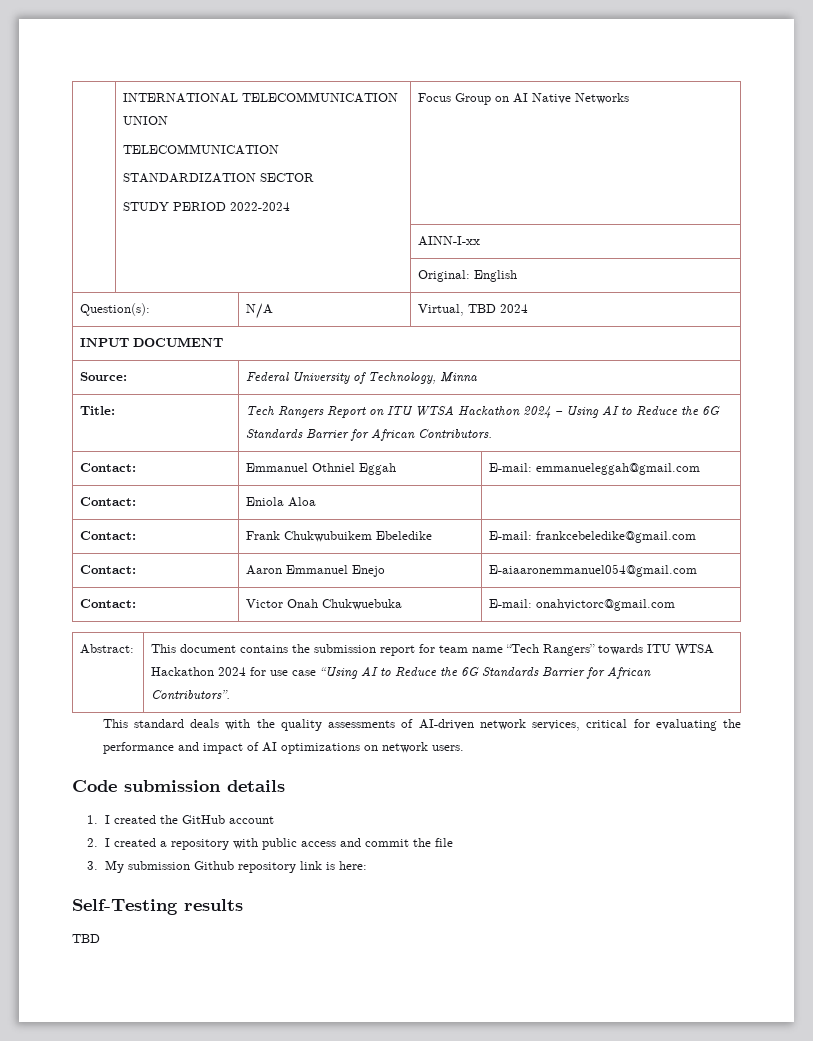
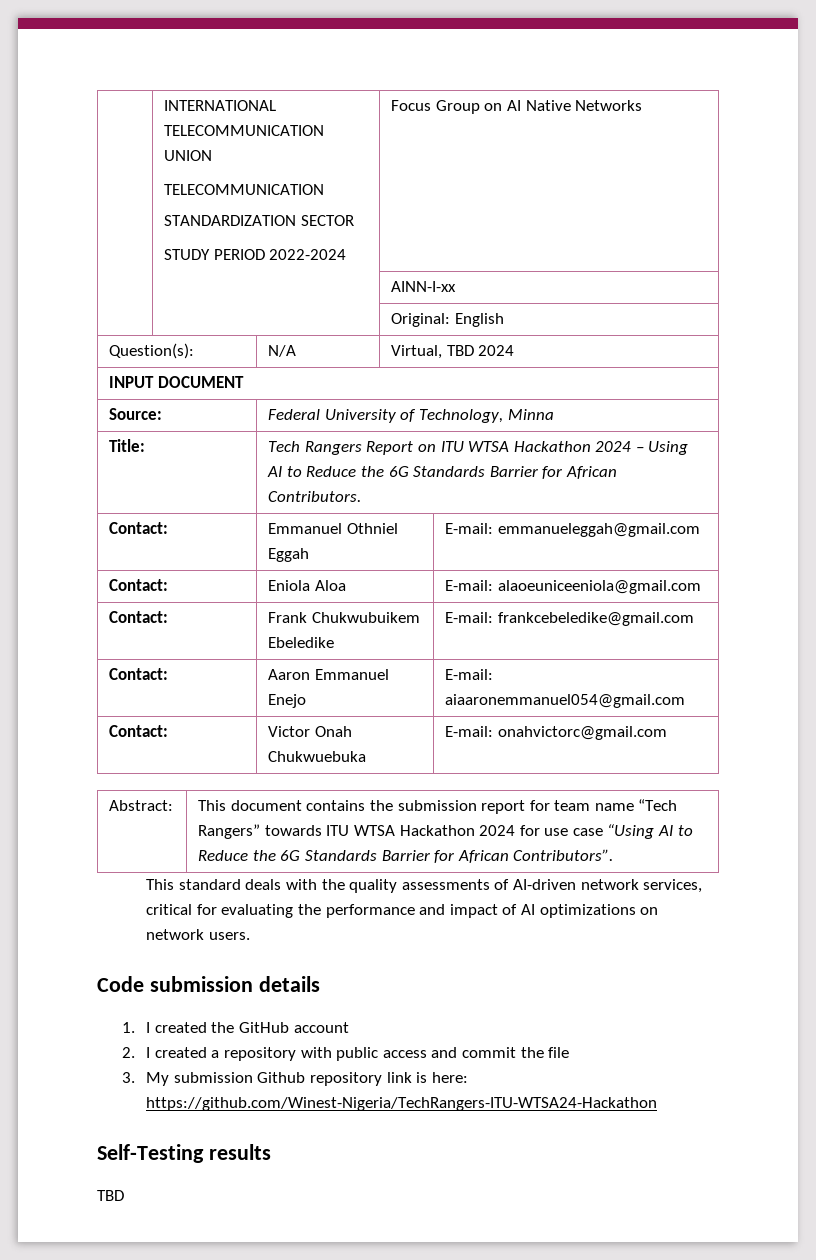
- Contact: | Eniola Aloa |
+ Contact: | Eniola Aloa | E-mail: alaoeuniceeniola@gmail.com
- Contact: | Aaron Emmanuel Enejo | E-aiaaronemmanuel054@gmail.com
+ Contact: | Aaron Emmanuel Enejo | E-mail: aiaaronemmanuel054@gmail.com
- 3. My submission Github repository link is here:
+ 3. My submission Github repository link is here: https://github.com/Winest-Nigeria/TechRangers-ITU-WTSA24-Hackathon

